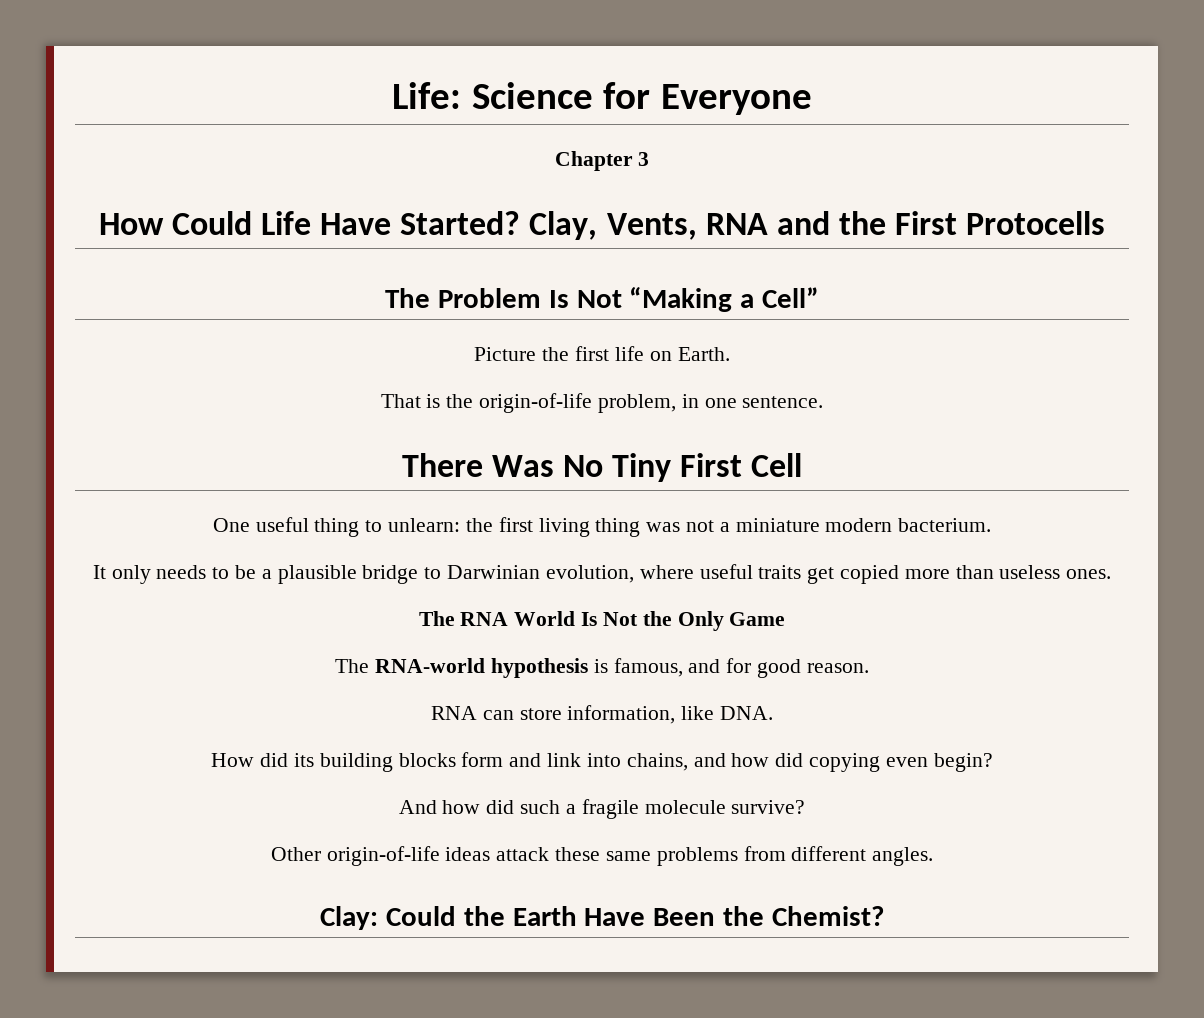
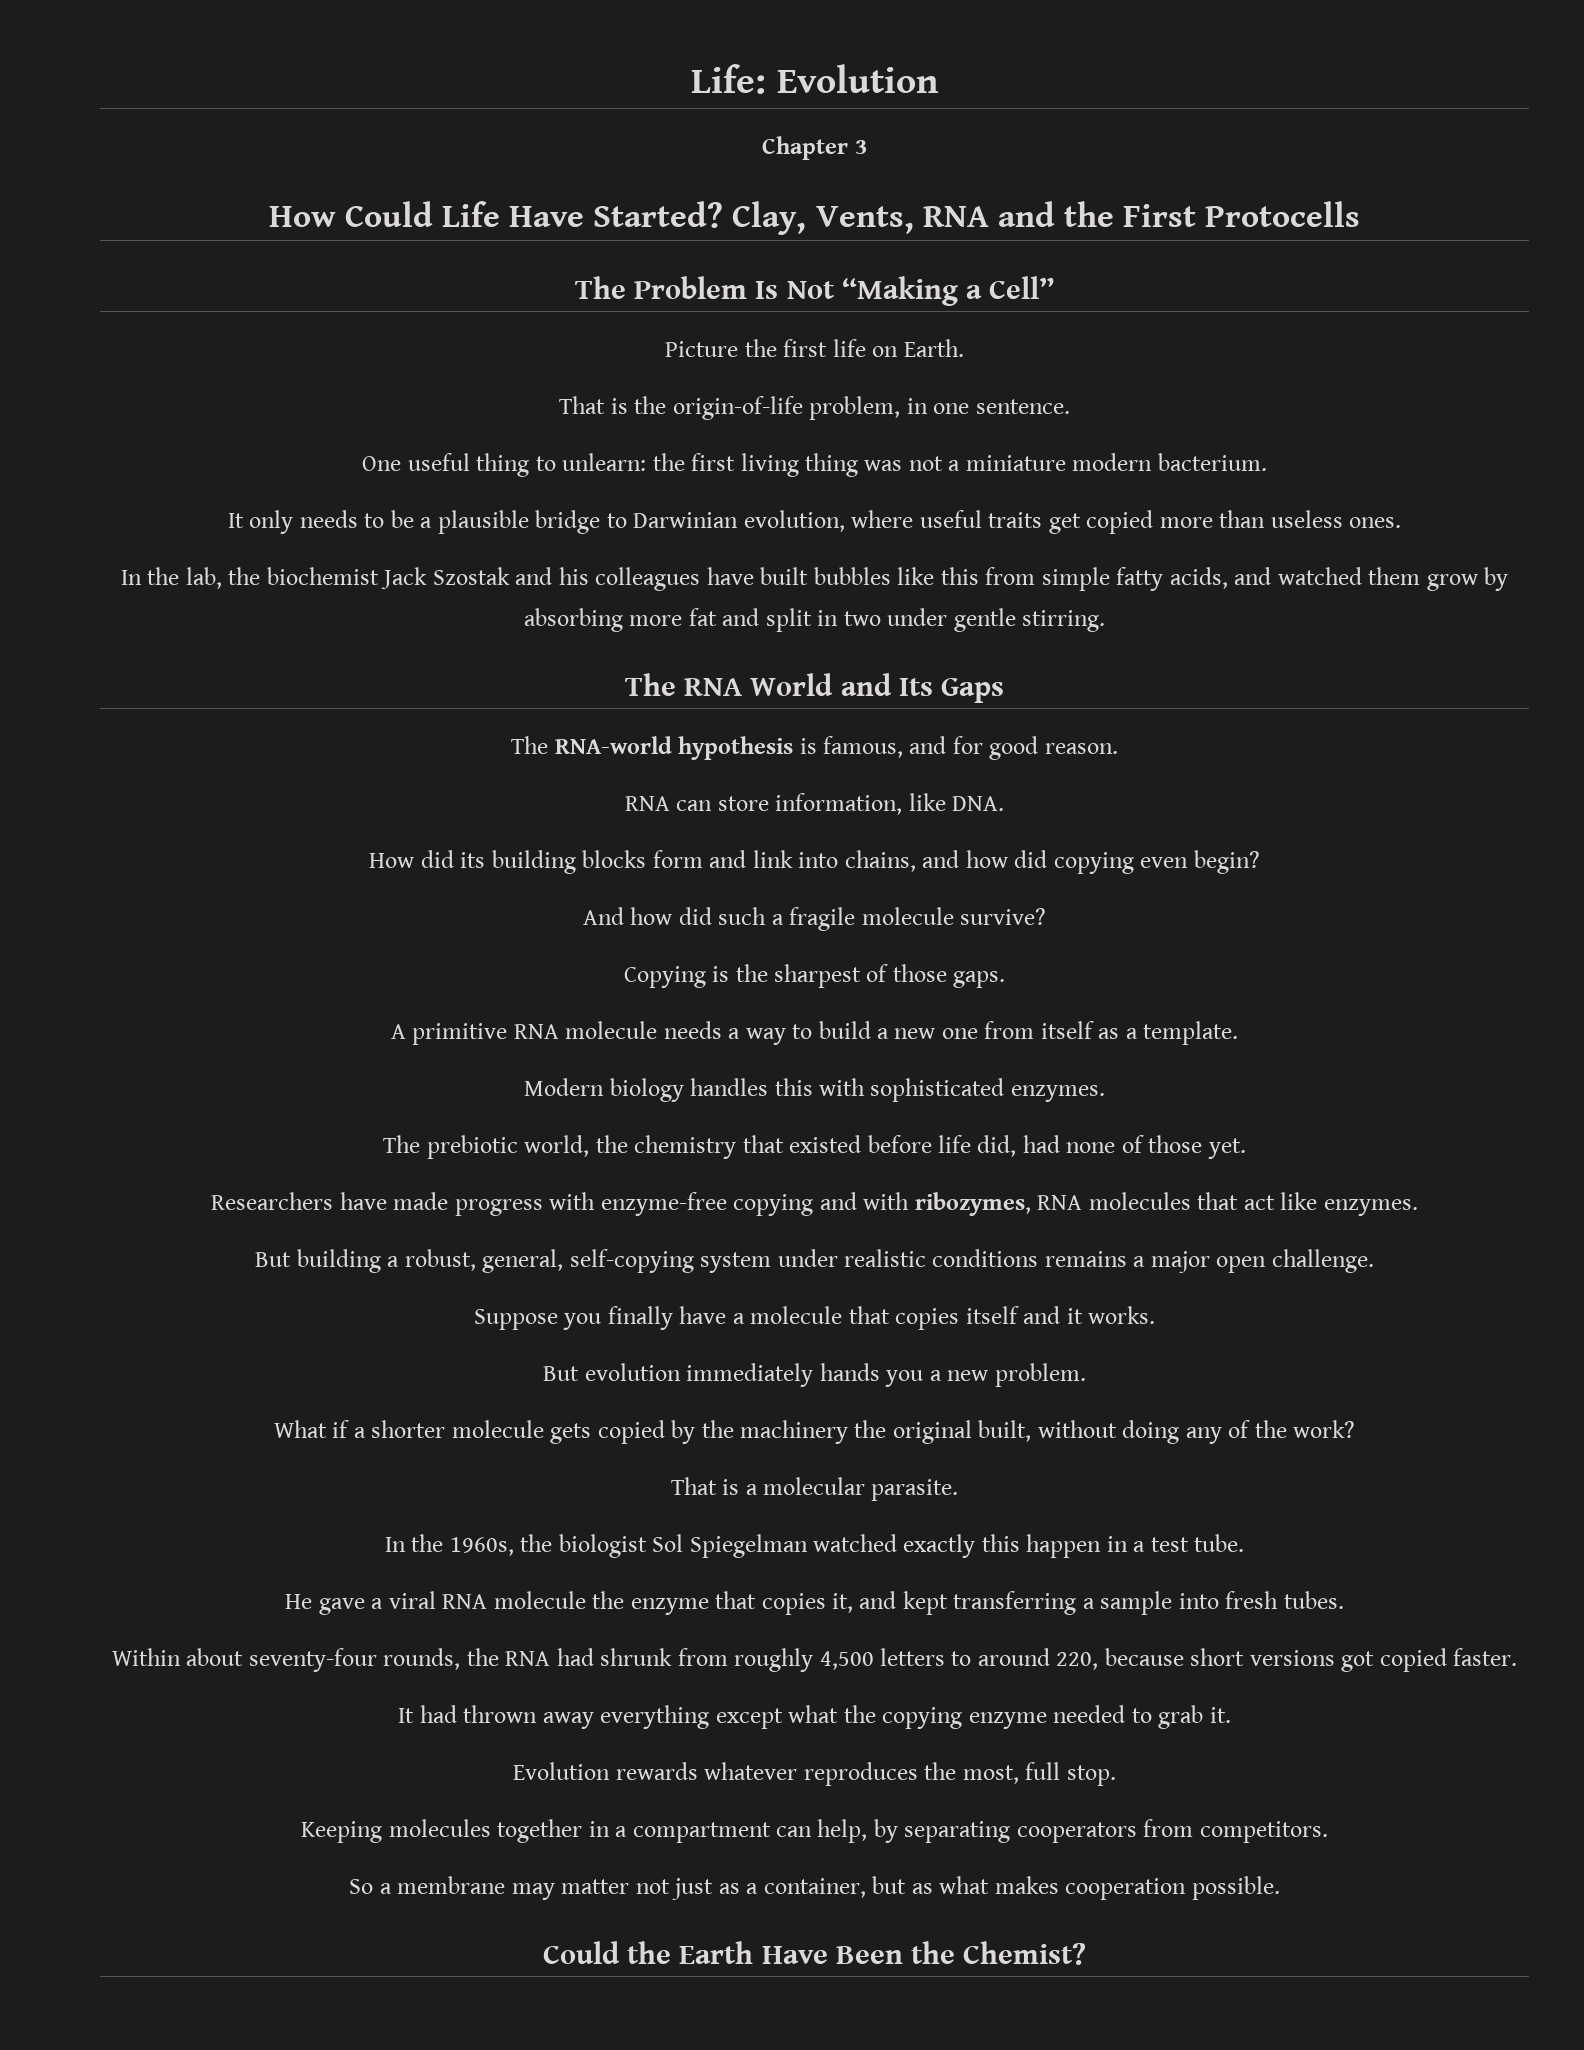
- Life: Science for Everyone
+ Life: Evolution
- There Was No Tiny First Cell
- The RNA World Is Not the Only Game
+ In the lab, the biochemist Jack Szostak and his colleagues have built bubbles like this from simple fatty acids, and watched them grow by absorbing more fat and split in two under gentle stirring.
+ The RNA World and Its Gaps
- Other origin-of-life ideas attack these same problems from different angles.
- Clay: Could the Earth Have Been the Chemist?
+ Copying is the sharpest of those gaps.
+ A primitive RNA molecule needs a way to build a new one from itself as a template.
+ Modern biology handles this with sophisticated enzymes.
+ The prebiotic world, the chemistry that existed before life did, had none of those yet.
+ Researchers have made progress with enzyme-free copying and with ribozymes, RNA molecules that act like enzymes.
+ But building a robust, general, self-copying system under realistic conditions remains a major open challenge.
+ Suppose you finally have a molecule that copies itself and it works.
+ But evolution immediately hands you a new problem.
+ What if a shorter molecule gets copied by the machinery the original built, without doing any of the work?
+ That is a molecular parasite.
+ In the 1960s, the biologist Sol Spiegelman watched exactly this happen in a test tube.
+ He gave a viral RNA molecule the enzyme that copies it, and kept transferring a sample into fresh tubes.
+ Within about seventy-four rounds, the RNA had shrunk from roughly 4,500 letters to around 220, because short versions got copied faster.
+ It had thrown away everything except what the copying enzyme needed to grab it.
+ Evolution rewards whatever reproduces the most, full stop.
+ Keeping molecules together in a compartment can help, by separating cooperators from competitors.
+ So a membrane may matter not just as a container, but as what makes cooperation possible.
+ Could the Earth Have Been the Chemist?

